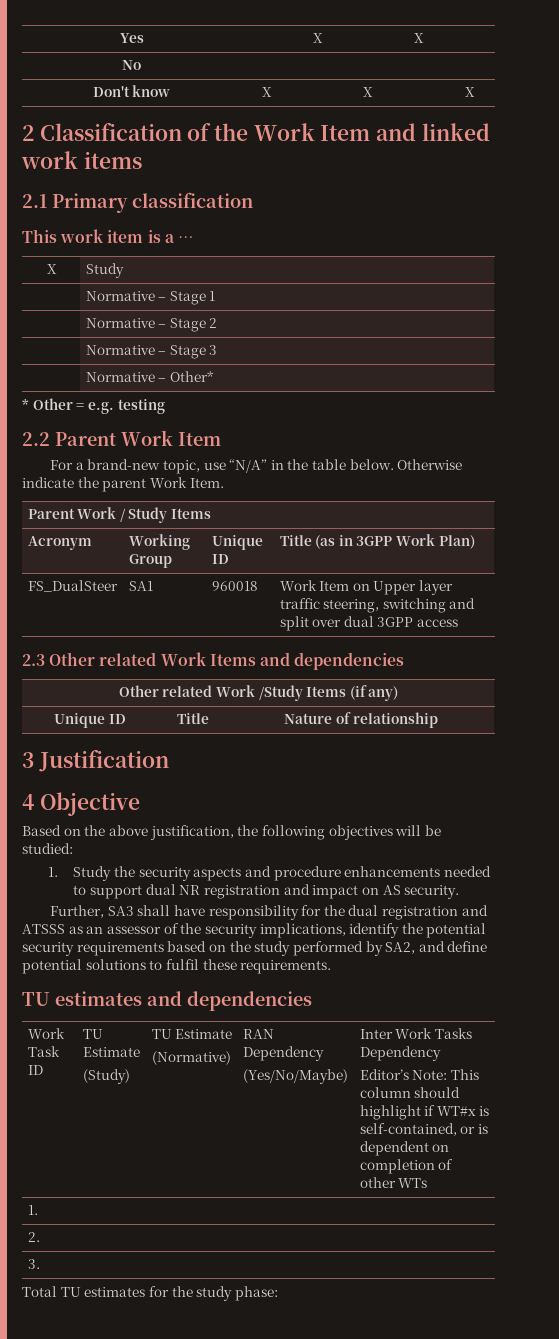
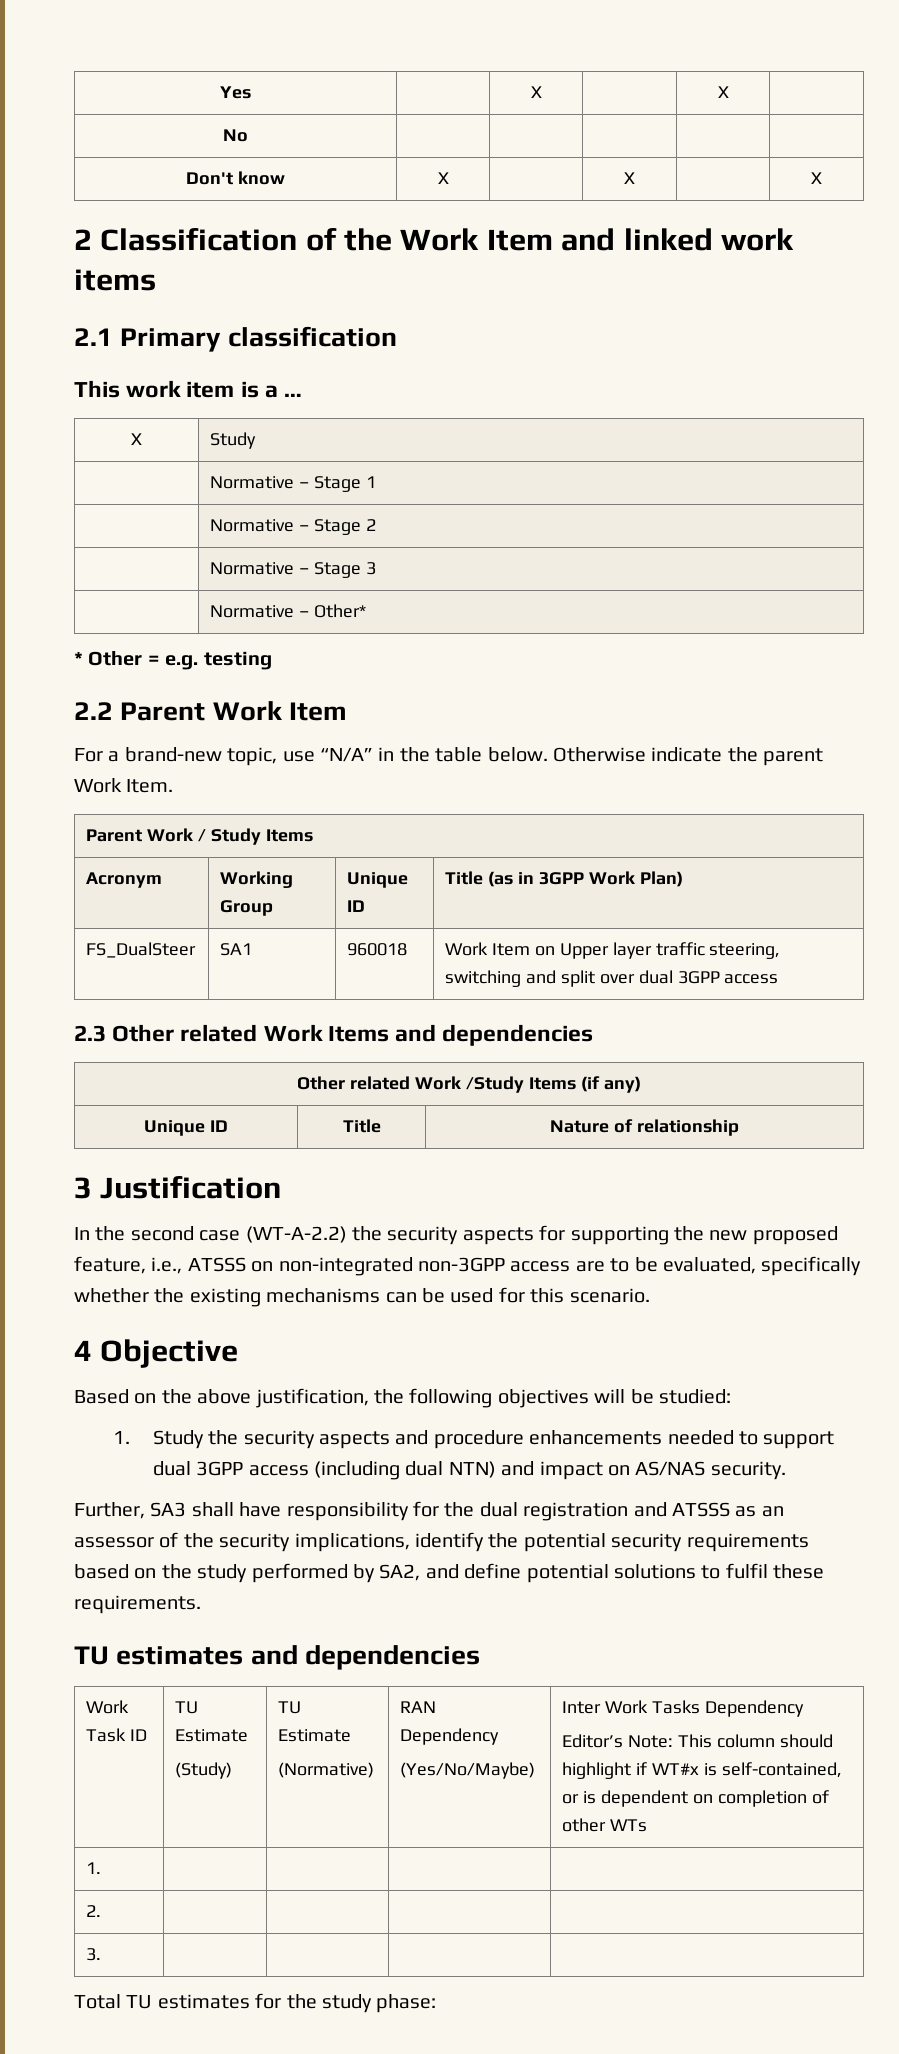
+ In the second case (WT-A-2.2) the security aspects for supporting the new proposed feature, i.e., ATSSS on non-integrated non-3GPP access are to be evaluated, specifically whether the existing mechanisms can be used for this scenario.
- 1. Study the security aspects and procedure enhancements needed to support dual NR registration and impact on AS security.
+ 1. Study the security aspects and procedure enhancements needed to support dual 3GPP access (including dual NTN) and impact on AS/NAS security.

